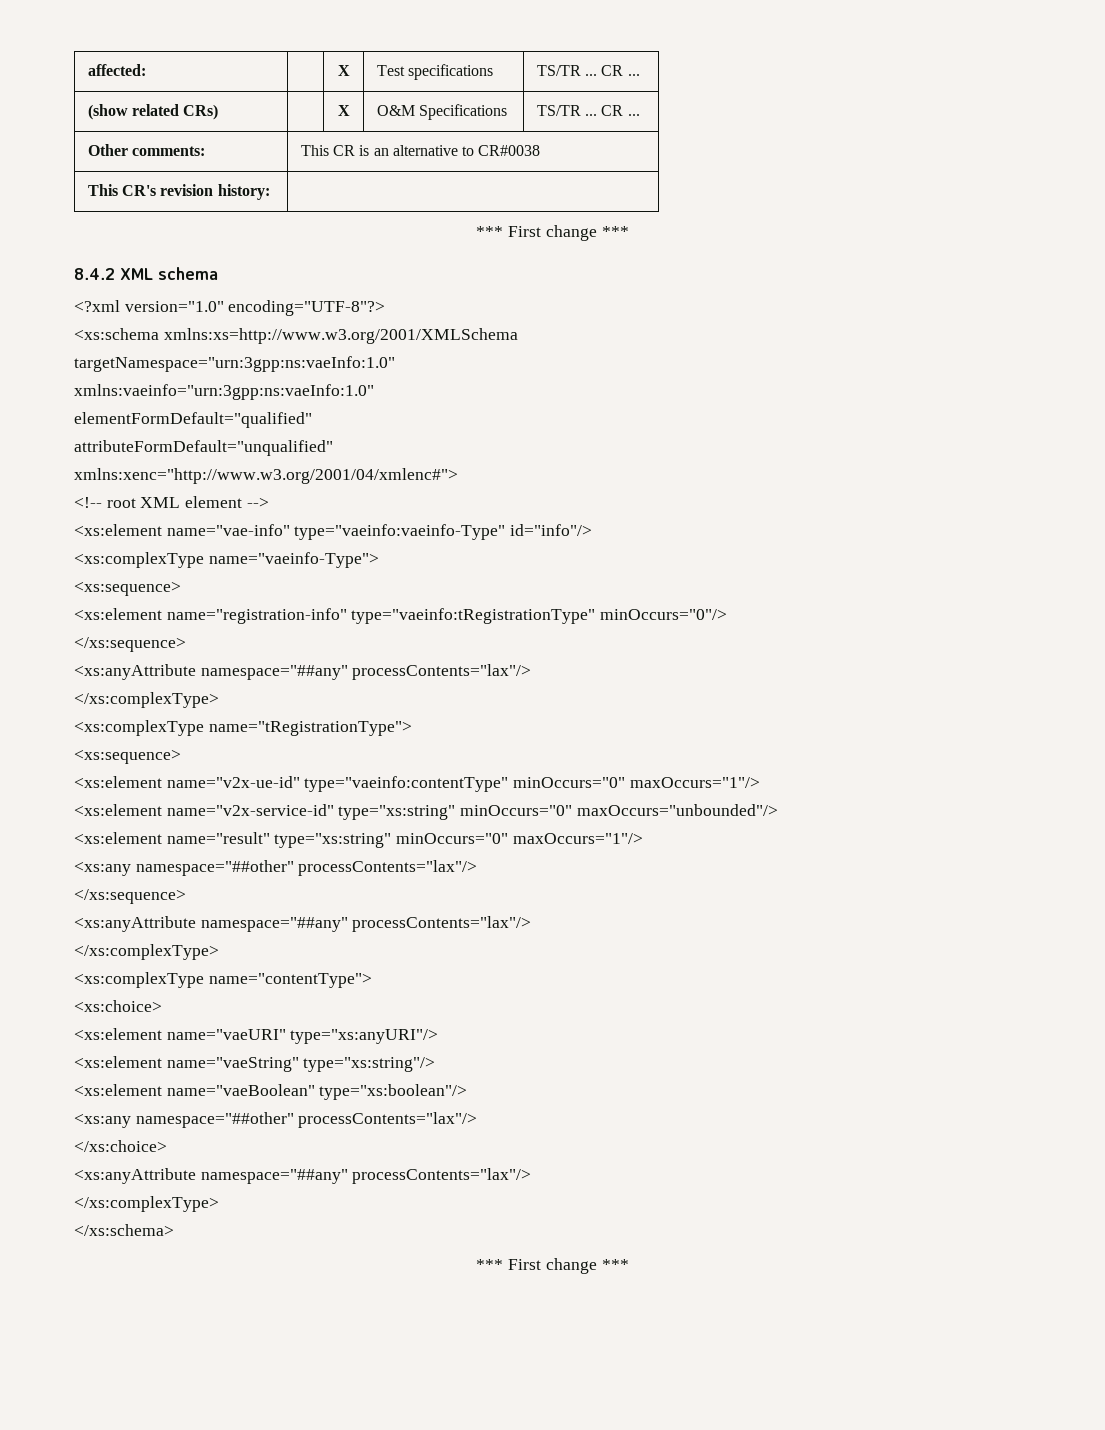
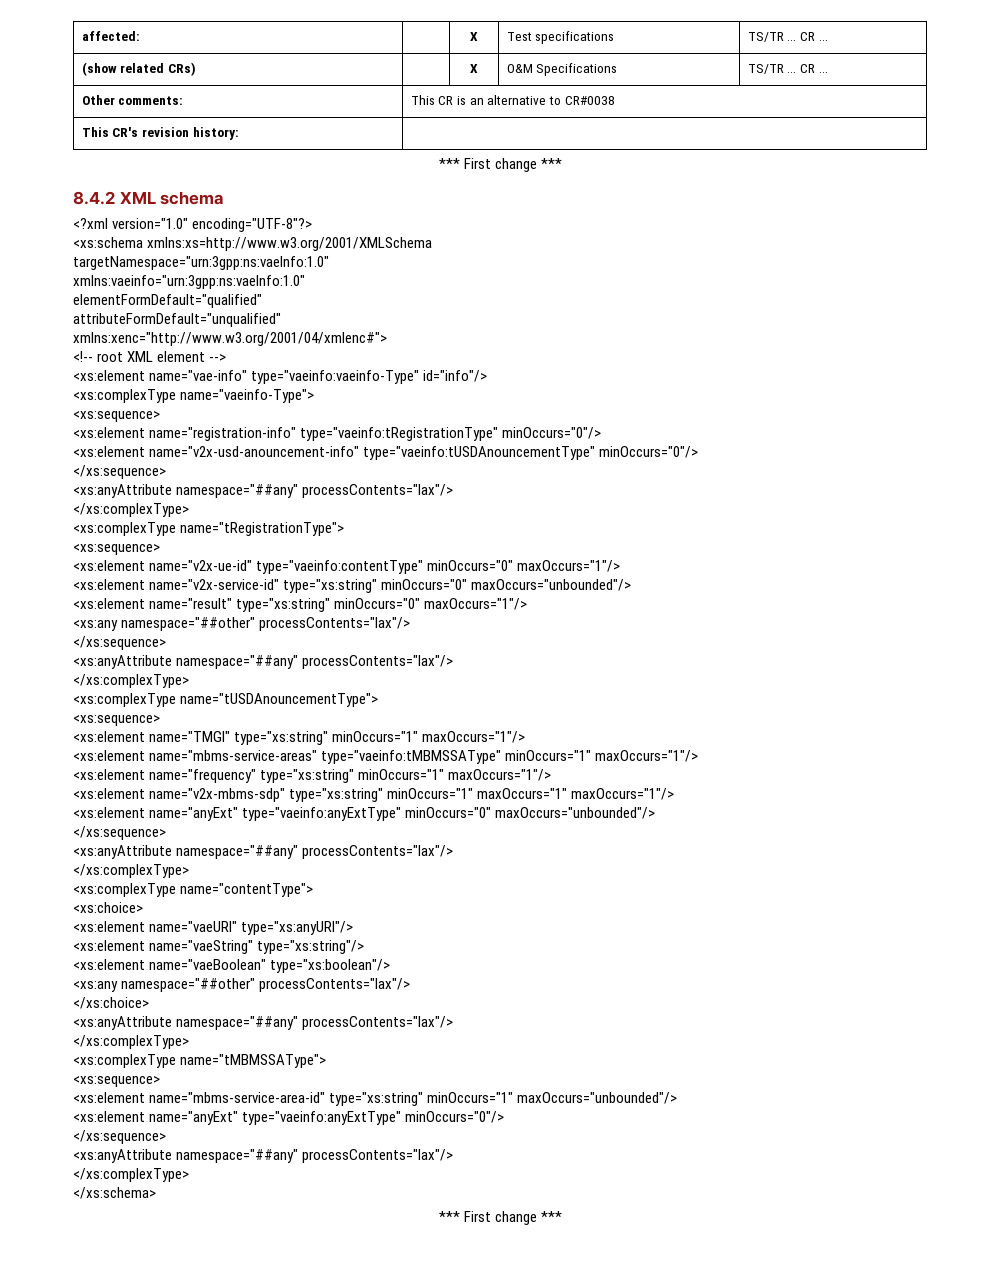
+ <xs:element name="v2x-usd-anouncement-info" type="vaeinfo:tUSDAnouncementType" minOccurs="0"/>
+ <xs:complexType name="tUSDAnouncementType">
+ <xs:sequence>
+ <xs:element name="TMGI" type="xs:string" minOccurs="1" maxOccurs="1"/>
+ <xs:element name="mbms-service-areas" type="vaeinfo:tMBMSSAType" minOccurs="1" maxOccurs="1"/>
+ <xs:element name="frequency" type="xs:string" minOccurs="1" maxOccurs="1"/>
+ <xs:element name="v2x-mbms-sdp" type="xs:string" minOccurs="1" maxOccurs="1" maxOccurs="1"/>
+ <xs:element name="anyExt" type="vaeinfo:anyExtType" minOccurs="0" maxOccurs="unbounded"/>
+ </xs:sequence>
+ <xs:anyAttribute namespace="##any" processContents="lax"/>
+ </xs:complexType>
+ <xs:complexType name="tMBMSSAType">
+ <xs:sequence>
+ <xs:element name="mbms-service-area-id" type="xs:string" minOccurs="1" maxOccurs="unbounded"/>
+ <xs:element name="anyExt" type="vaeinfo:anyExtType" minOccurs="0"/>
+ </xs:sequence>
+ <xs:anyAttribute namespace="##any" processContents="lax"/>
+ </xs:complexType>

